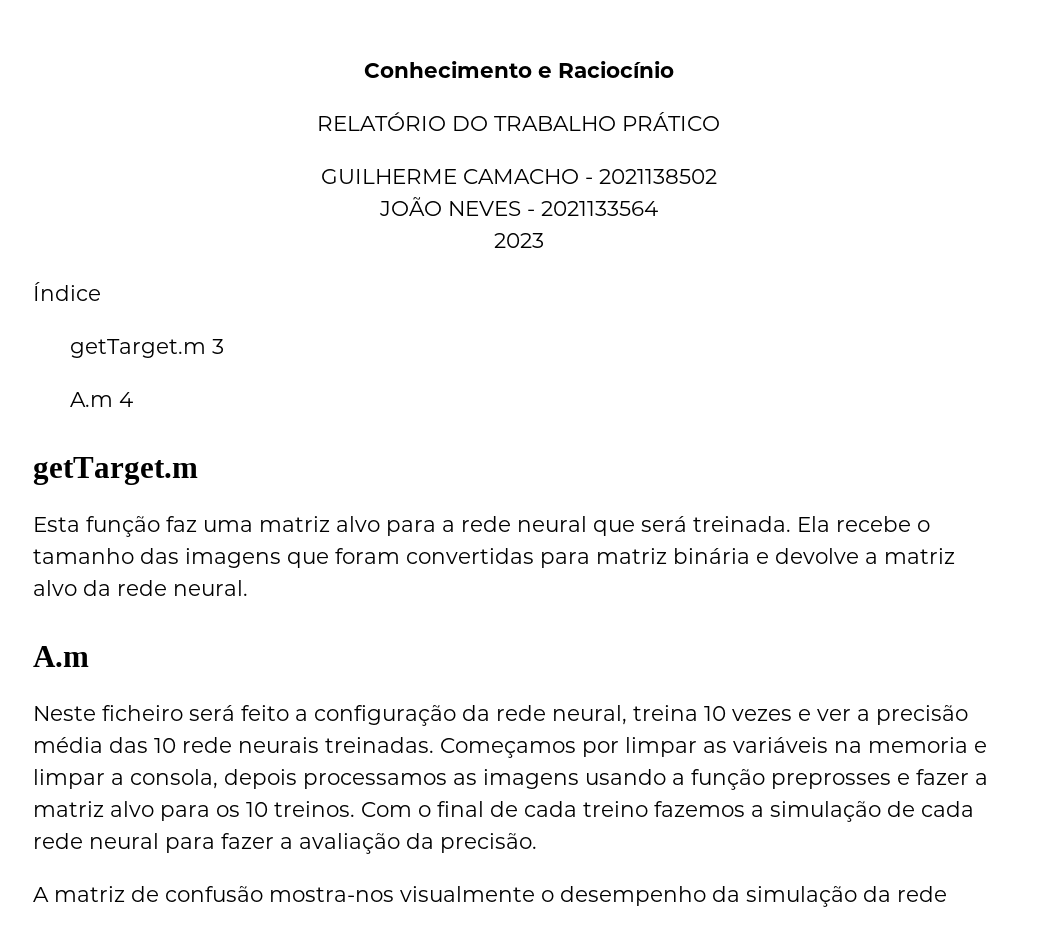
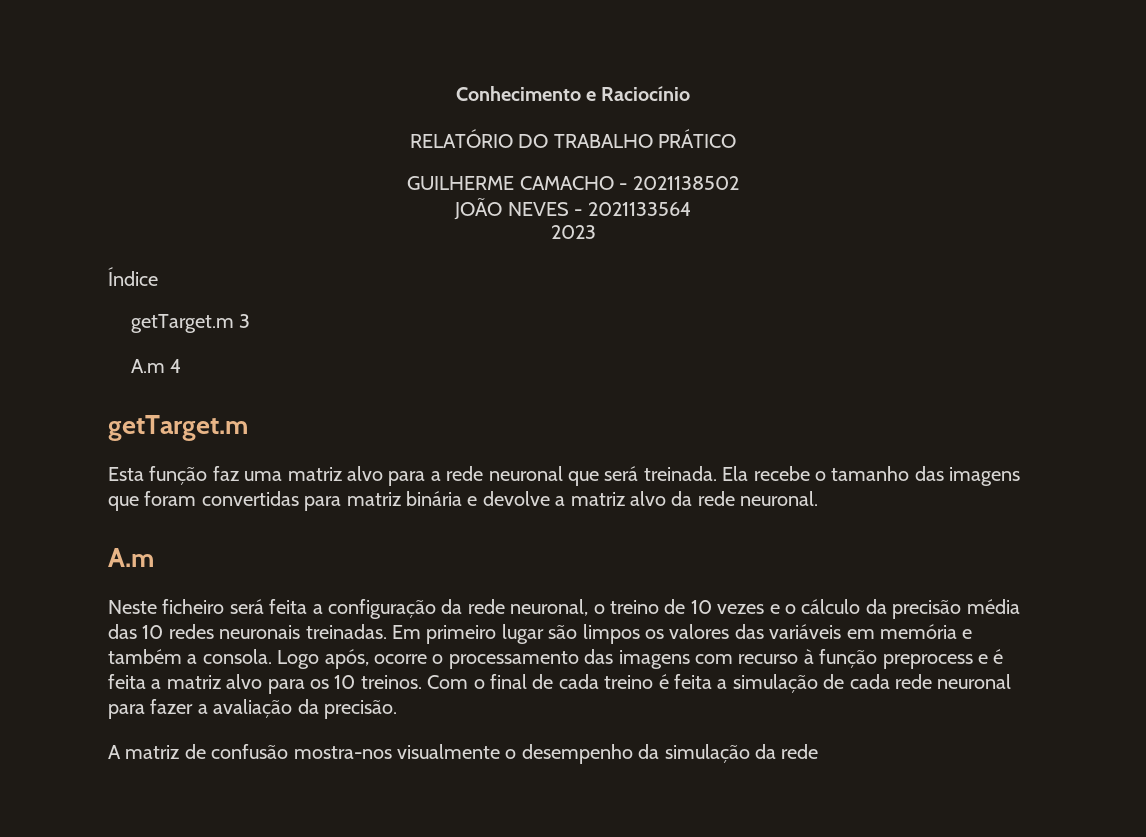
- Esta função faz uma matriz alvo para a rede neural que será treinada.
+ Esta função faz uma matriz alvo para a rede neuronal que será treinada.
- Ela recebe o tamanho das imagens que foram convertidas para matriz binária e devolve a matriz alvo da rede neural.
+ Ela recebe o tamanho das imagens que foram convertidas para matriz binária e devolve a matriz alvo da rede neuronal.
- Neste ficheiro será feito a configuração da rede neural, treina 10 vezes e ver a precisão média das 10 rede neurais treinadas. Começamos por limpar as variáveis na memoria e limpar a consola, depois processamos as imagens usando a função preprosses e fazer a matriz alvo para os 10 treinos.
+ Neste ficheiro será feita a configuração da rede neuronal, o treino de 10 vezes e o cálculo da precisão média das 10 redes neuronais treinadas. Em primeiro lugar são limpos os valores das variáveis em memória e também a consola. Logo após, ocorre o processamento das imagens com recurso à função preprocess e é feita a matriz alvo para os 10 treinos.
- Com o final de cada treino fazemos a simulação de cada rede neural para fazer a avaliação da precisão.
+ Com o final de cada treino é feita a simulação de cada rede neuronal para fazer a avaliação da precisão.

